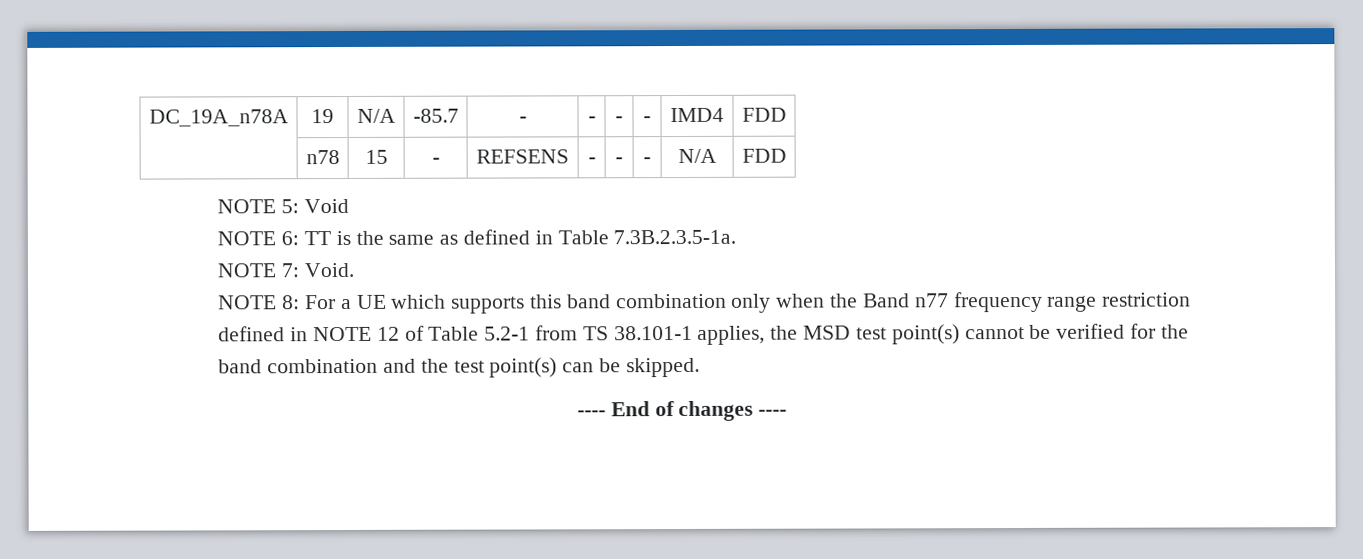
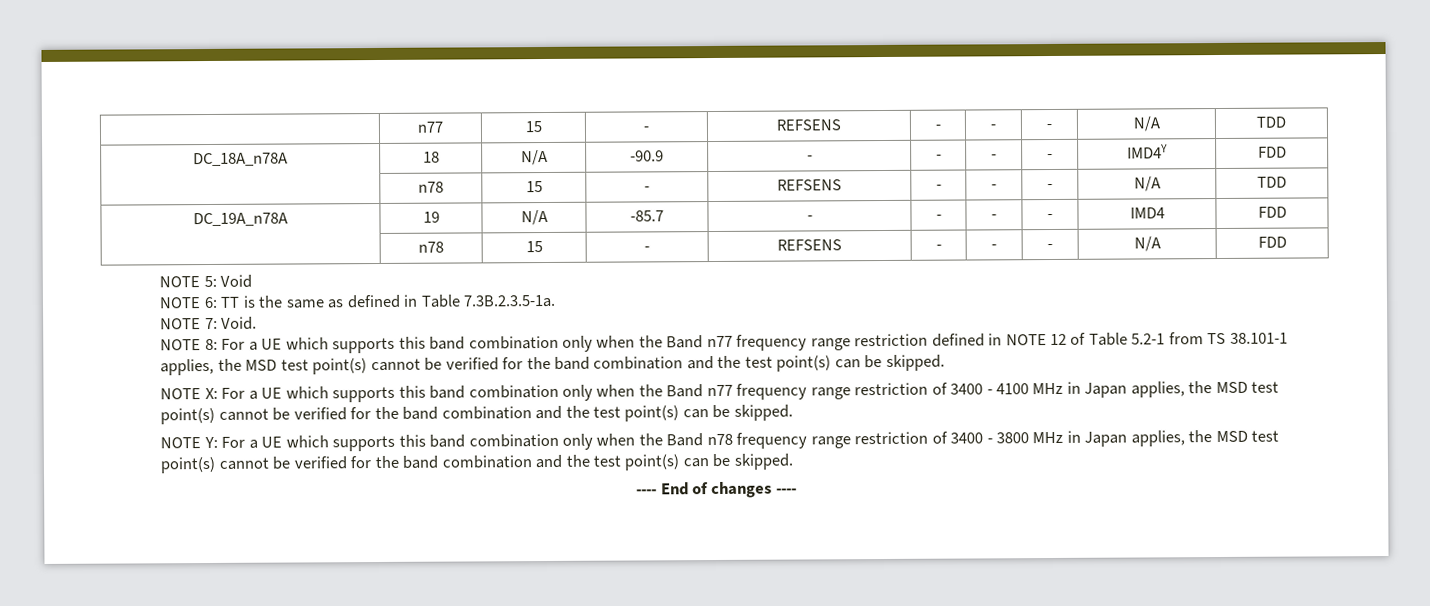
+ | n77 | 15 | - | REFSENS | - | - | - | N/A | TDD
+ DC_18A_n78A | 18 | N/A | -90.9 | - | - | - | - | IMD4Y | FDD
+ | n78 | 15 | - | REFSENS | - | - | - | N/A | TDD
+ NOTE X: For a UE which supports this band combination only when the Band n77 frequency range restriction of 3400 - 4100 MHz in Japan applies, the MSD test point(s) cannot be verified for the band combination and the test point(s) can be skipped.
+ NOTE Y: For a UE which supports this band combination only when the Band n78 frequency range restriction of 3400 - 3800 MHz in Japan applies, the MSD test point(s) cannot be verified for the band combination and the test point(s) can be skipped.

